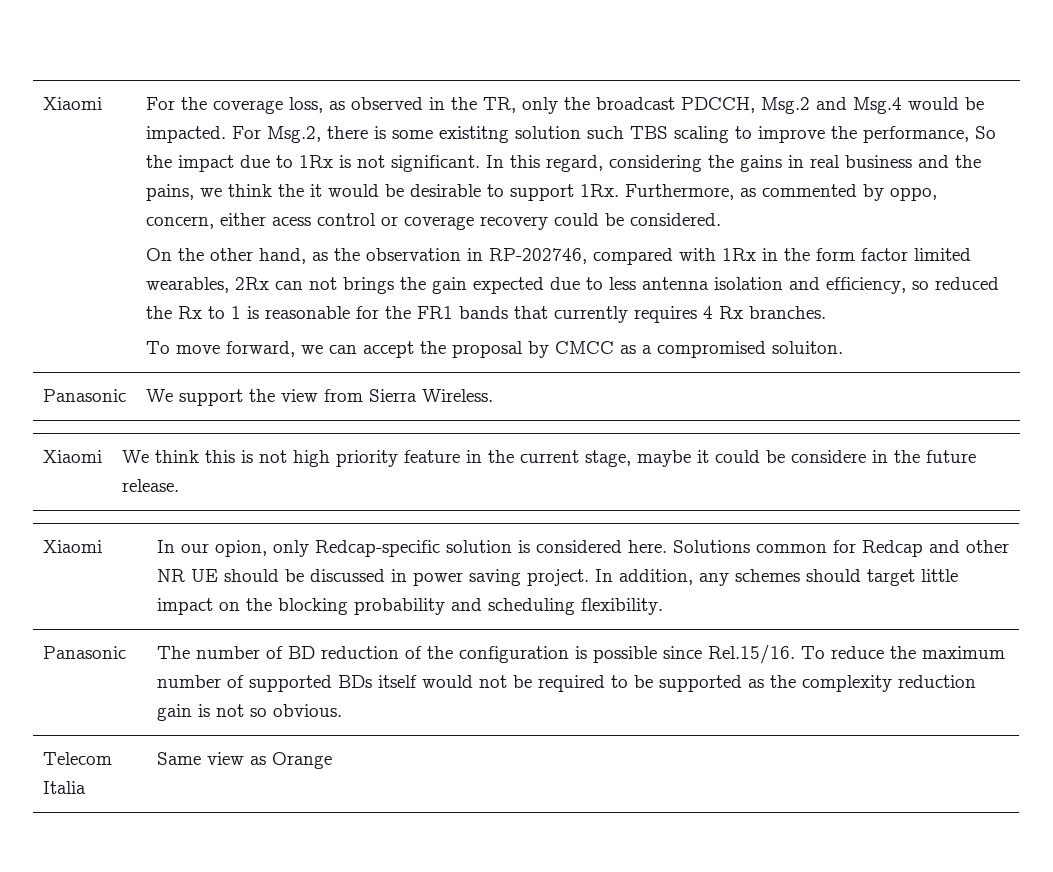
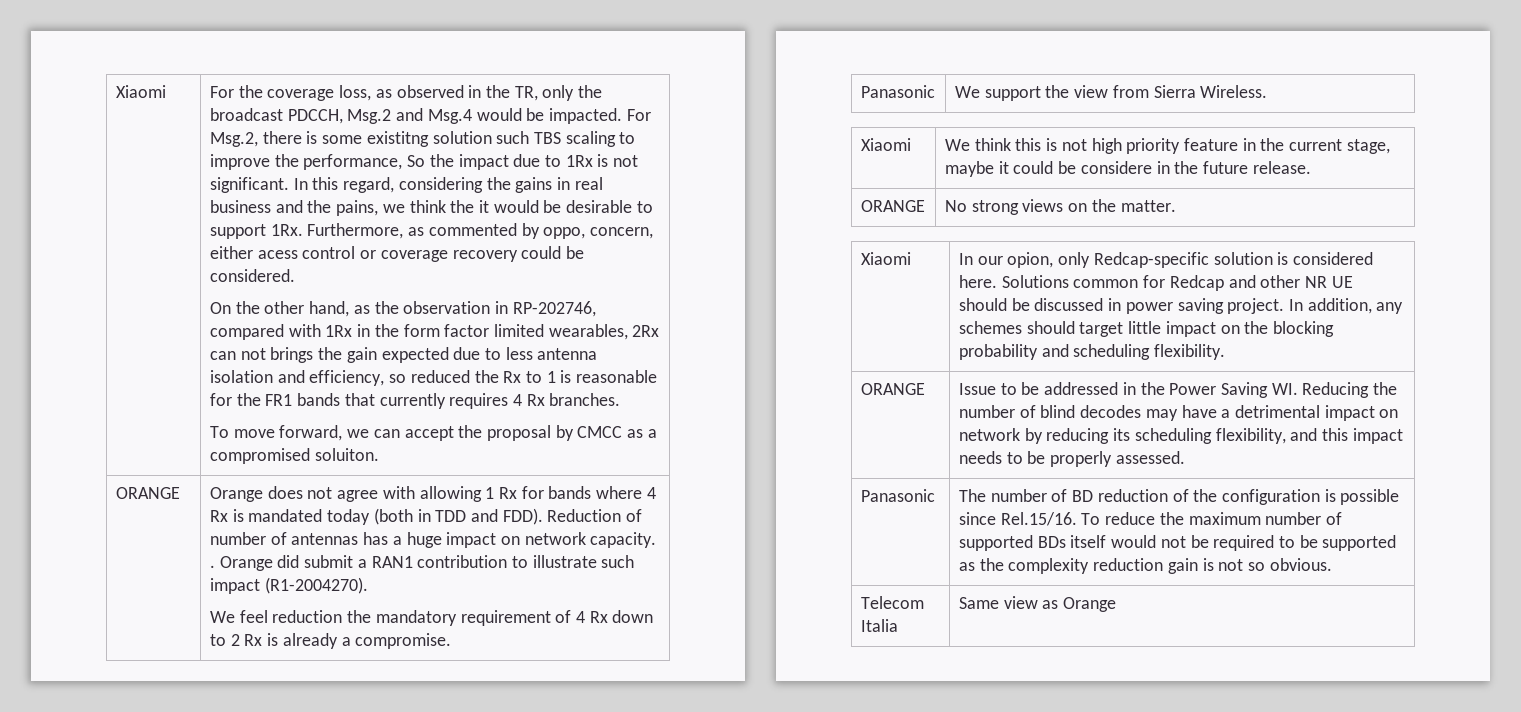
+ ORANGE | Orange does not agree with allowing 1 Rx for bands where 4 Rx is mandated today (both in TDD and FDD). Reduction of number of antennas has a huge impact on network capacity. . Orange did submit a RAN1 contribution to illustrate such impact (R1-2004270).
+ We feel reduction the mandatory requirement of 4 Rx down to 2 Rx is already a compromise.
+ ORANGE | No strong views on the matter.
+ ORANGE | Issue to be addressed in the Power Saving WI. Reducing the number of blind decodes may have a detrimental impact on network by reducing its scheduling flexibility, and this impact needs to be properly assessed.

